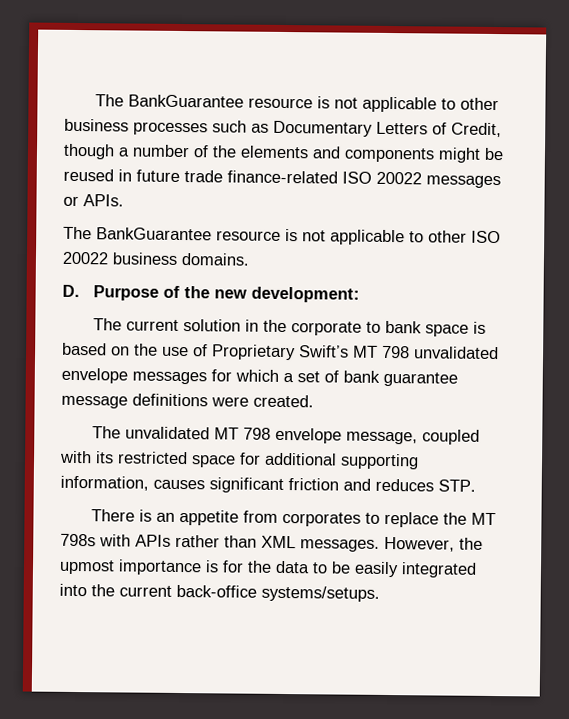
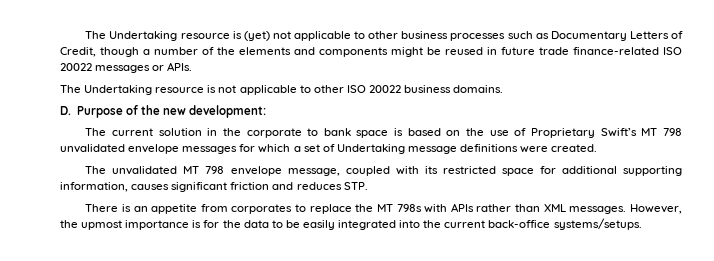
- The BankGuarantee resource is not applicable to other business processes such as Documentary Letters of Credit, though a number of the elements and components might be reused in future trade finance-related ISO 20022 messages or APIs.
+ The Undertaking resource is (yet) not applicable to other business processes such as Documentary Letters of Credit, though a number of the elements and components might be reused in future trade finance-related ISO 20022 messages or APIs.
- The BankGuarantee resource is not applicable to other ISO 20022 business domains.
+ The Undertaking resource is not applicable to other ISO 20022 business domains.
- The current solution in the corporate to bank space is based on the use of Proprietary Swift’s MT 798 unvalidated envelope messages for which a set of bank guarantee message definitions were created.
+ The current solution in the corporate to bank space is based on the use of Proprietary Swift’s MT 798 unvalidated envelope messages for which a set of Undertaking message definitions were created.

